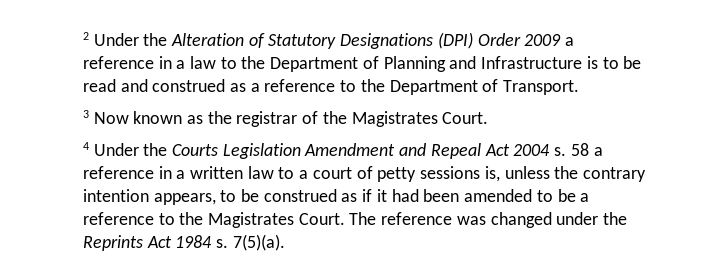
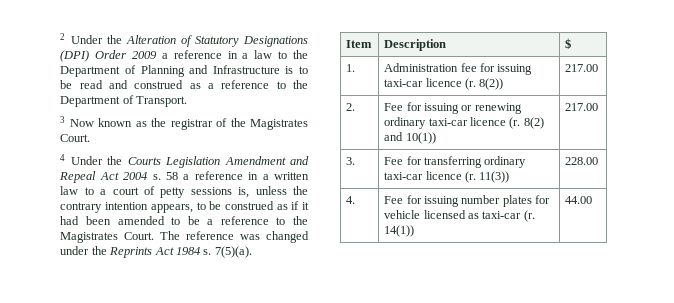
+ Item | Description | $
+ 1. | Administration fee for issuing taxi-car licence (r. 8(2)) | 217.00
+ 2. | Fee for issuing or renewing ordinary taxi-car licence (r. 8(2) and 10(1)) | 217.00
+ 3. | Fee for transferring ordinary taxi-car licence (r. 11(3)) | 228.00
+ 4. | Fee for issuing number plates for vehicle licensed as taxi-car (r. 14(1)) | 44.00

